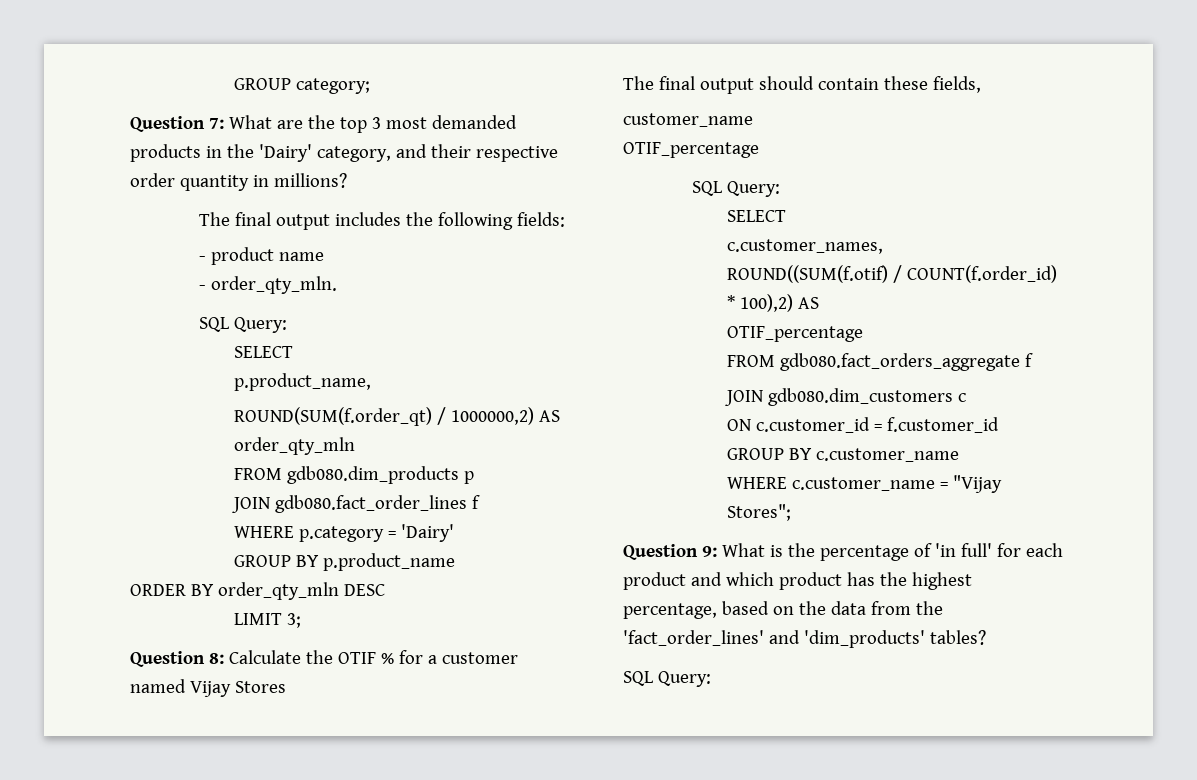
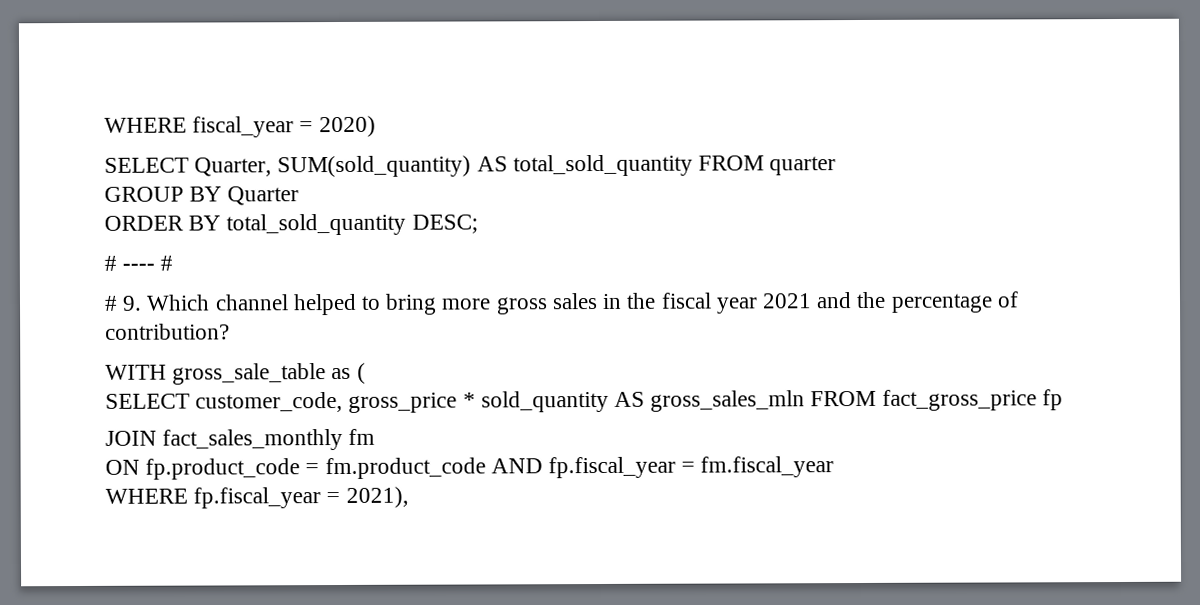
- GROUP category;
- Question 7: What are the top 3 most demanded products in the 'Dairy' category, and their respective order quantity in millions?
- The final output includes the following fields:
- - product name
- - order_qty_mln.
- SQL Query:
- SELECT
- p.product_name,
- ROUND(SUM(f.order_qt) / 1000000,2) AS order_qty_mln
- FROM gdb080.dim_products p
- JOIN gdb080.fact_order_lines f
- WHERE p.category = 'Dairy'
- GROUP BY p.product_name
+ WHERE fiscal_year = 2020)
+ SELECT Quarter, SUM(sold_quantity) AS total_sold_quantity FROM quarter
+ GROUP BY Quarter
- ORDER BY order_qty_mln DESC
- LIMIT 3;
- Question 8: Calculate the OTIF % for a customer named Vijay Stores
- The final output should contain these fields,
- customer_name
- OTIF_percentage
- SQL Query:
- SELECT
- c.customer_names,
- ROUND((SUM(f.otif) / COUNT(f.order_id) * 100),2) AS
- OTIF_percentage
- FROM gdb080.fact_orders_aggregate f
- JOIN gdb080.dim_customers c
- ON c.customer_id = f.customer_id
- GROUP BY c.customer_name
- WHERE c.customer_name = "Vijay Stores";
- Question 9: What is the percentage of 'in full' for each product and which product has the highest percentage, based on the data from the 'fact_order_lines' and 'dim_products' tables?
- SQL Query:
+ ORDER BY total_sold_quantity DESC;
+ # ---- #
+ # 9. Which channel helped to bring more gross sales in the fiscal year 2021 and the percentage of contribution?
+ WITH gross_sale_table as (
+ SELECT customer_code, gross_price * sold_quantity AS gross_sales_mln FROM fact_gross_price fp
+ JOIN fact_sales_monthly fm
+ ON fp.product_code = fm.product_code AND fp.fiscal_year = fm.fiscal_year
+ WHERE fp.fiscal_year = 2021),

